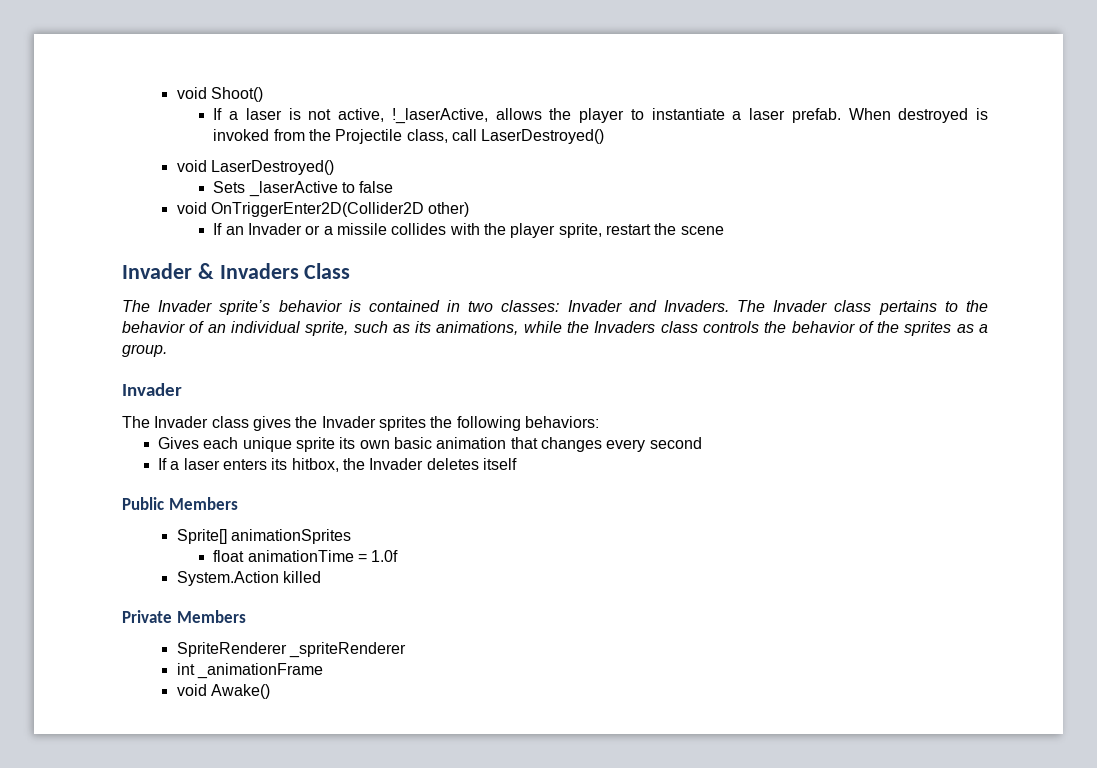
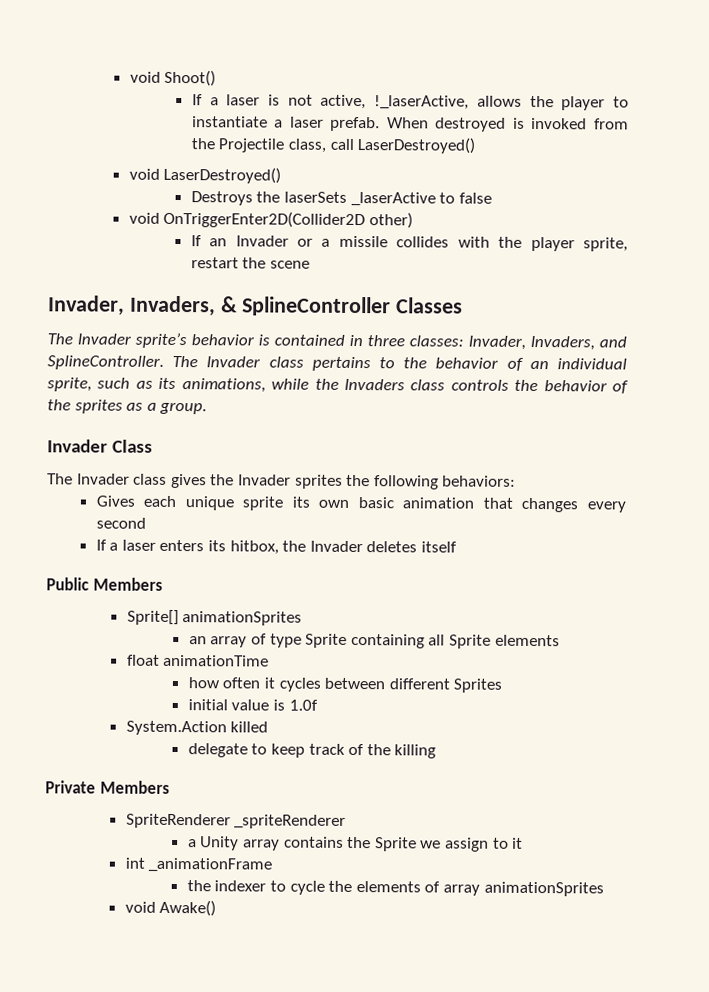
- Sets _laserActive to false
+ Destroys the laserSets _laserActive to false
- Invader & Invaders Class
+ Invader, Invaders, & SplineController Classes
- The Invader sprite’s behavior is contained in two classes: Invader and Invaders.
+ The Invader sprite’s behavior is contained in three classes: Invader, Invaders, and SplineController.
  The Invader class pertains to the behavior of an individual sprite, such as its animations, while the Invaders class controls the behavior of the sprites as a group.
- Invader
+ Invader Class
- float animationTime = 1.0f
+ an array of type Sprite containing all Sprite elements
+ float animationTime
+ how often it cycles between different Sprites
+ initial value is 1.0f
  System.Action killed
+ delegate to keep track of the killing
  Private Members
  SpriteRenderer _spriteRenderer
+ a Unity array contains the Sprite we assign to it
  int _animationFrame
+ the indexer to cycle the elements of array animationSprites

